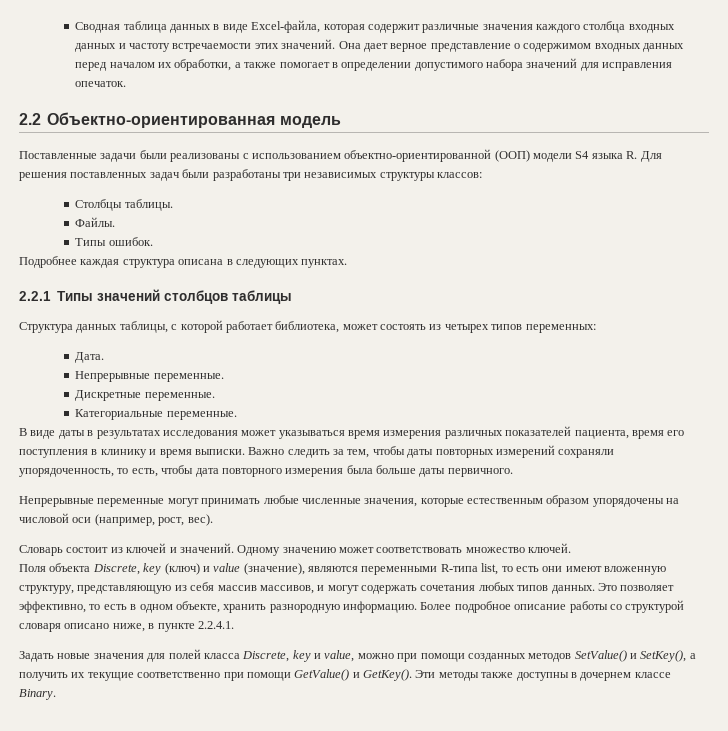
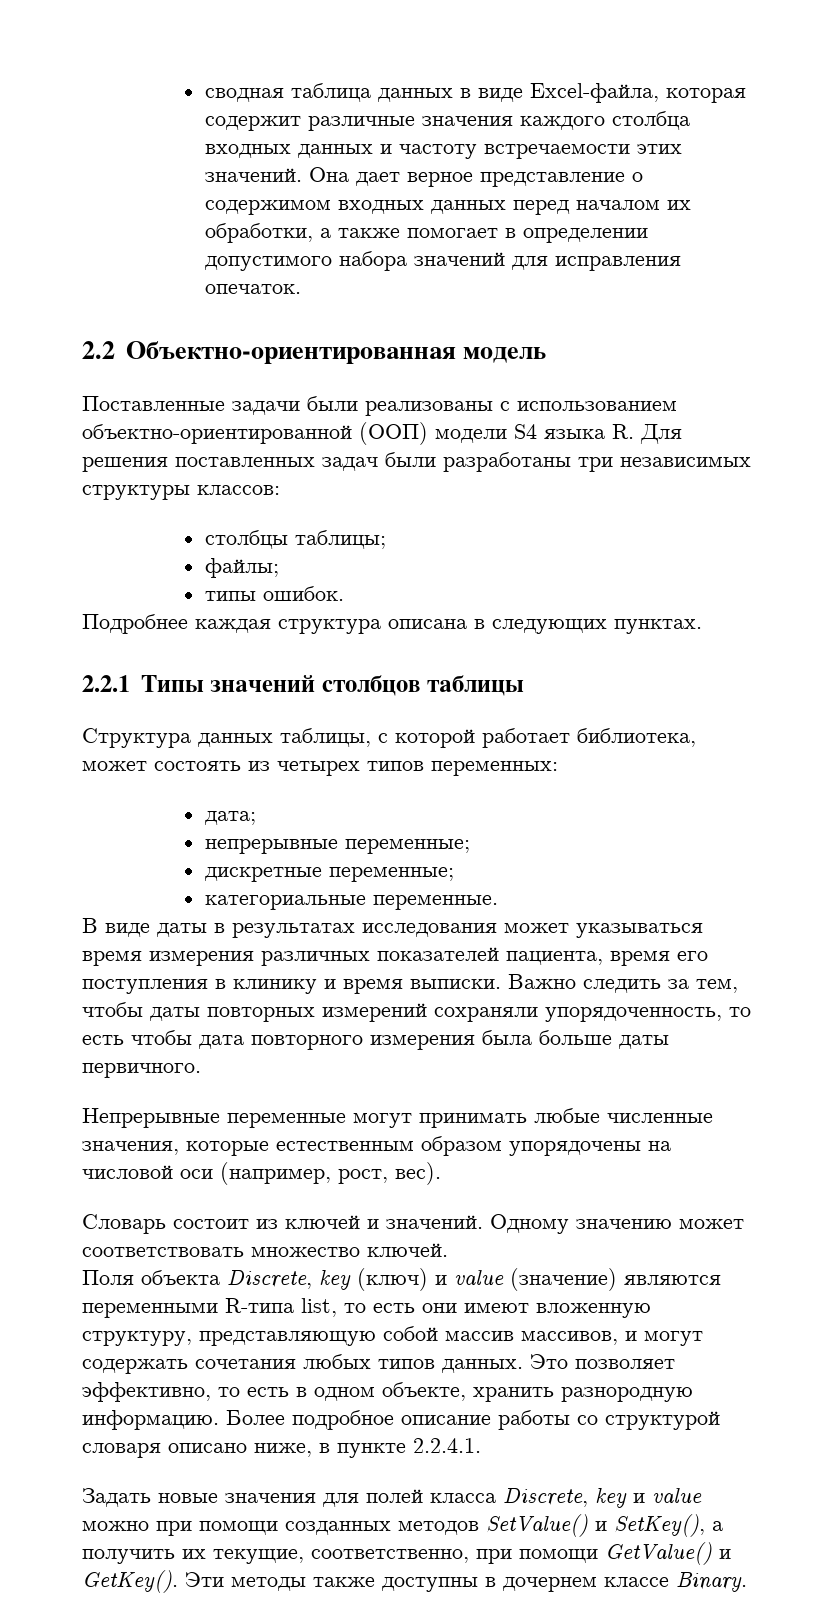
- Сводная таблица данных в виде Excel-файла, которая содержит различные значения каждого столбца входных данных и частоту встречаемости этих значений.
+ сводная таблица данных в виде Excel-файла, которая содержит различные значения каждого столбца входных данных и частоту встречаемости этих значений.
- Столбцы таблицы.
- Файлы.
- Типы ошибок.
+ столбцы таблицы;
+ файлы;
+ типы ошибок.
- Дата.
- Непрерывные переменные.
- Дискретные переменные.
- Категориальные переменные.
+ дата;
+ непрерывные переменные;
+ дискретные переменные;
+ категориальные переменные.
- Важно следить за тем, чтобы даты повторных измерений сохраняли упорядоченность, то есть, чтобы дата повторного измерения была больше даты первичного.
+ Важно следить за тем, чтобы даты повторных измерений сохраняли упорядоченность, то есть чтобы дата повторного измерения была больше даты первичного.
- Поля объекта Discrete, key (ключ) и value (значение), являются переменными R-типа list, то есть они имеют вложенную структуру, представляющую из себя массив массивов, и могут содержать сочетания любых типов данных.
+ Поля объекта Discrete, key (ключ) и value (значение) являются переменными R-типа list, то есть они имеют вложенную структуру, представляющую собой массив массивов, и могут содержать сочетания любых типов данных.
- Задать новые значения для полей класса Discrete, key и value, можно при помощи созданных методов SetValue() и SetKey(), а получить их текущие соответственно при помощи GetValue() и GetKey().
+ Задать новые значения для полей класса Discrete, key и value можно при помощи созданных методов SetValue() и SetKey(), а получить их текущие, соответственно, при помощи GetValue() и GetKey().

